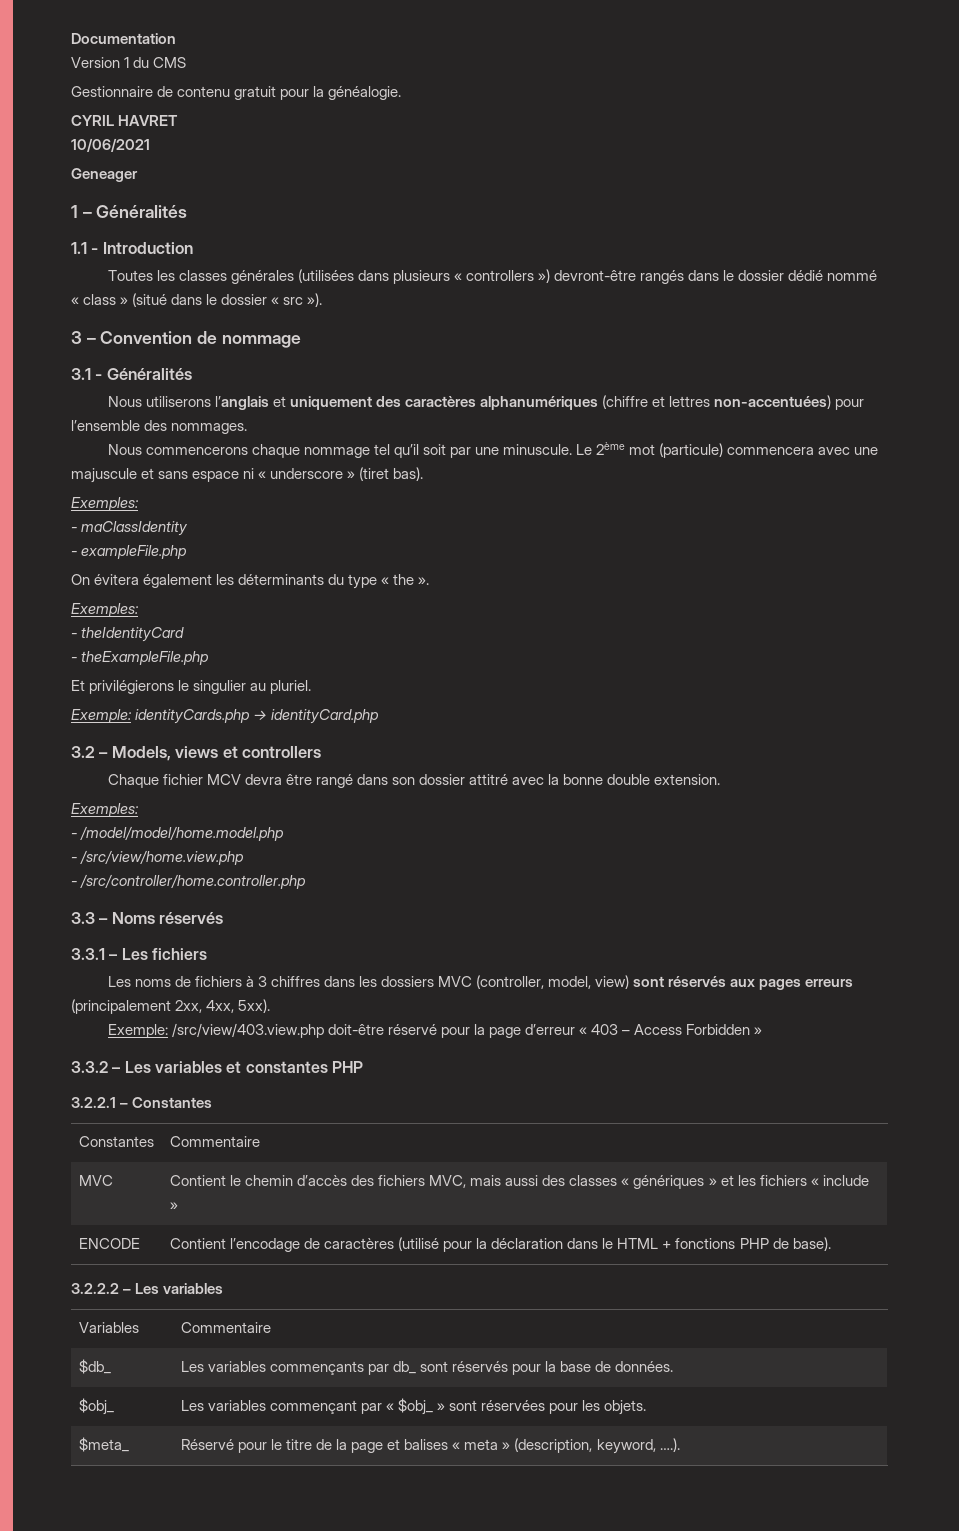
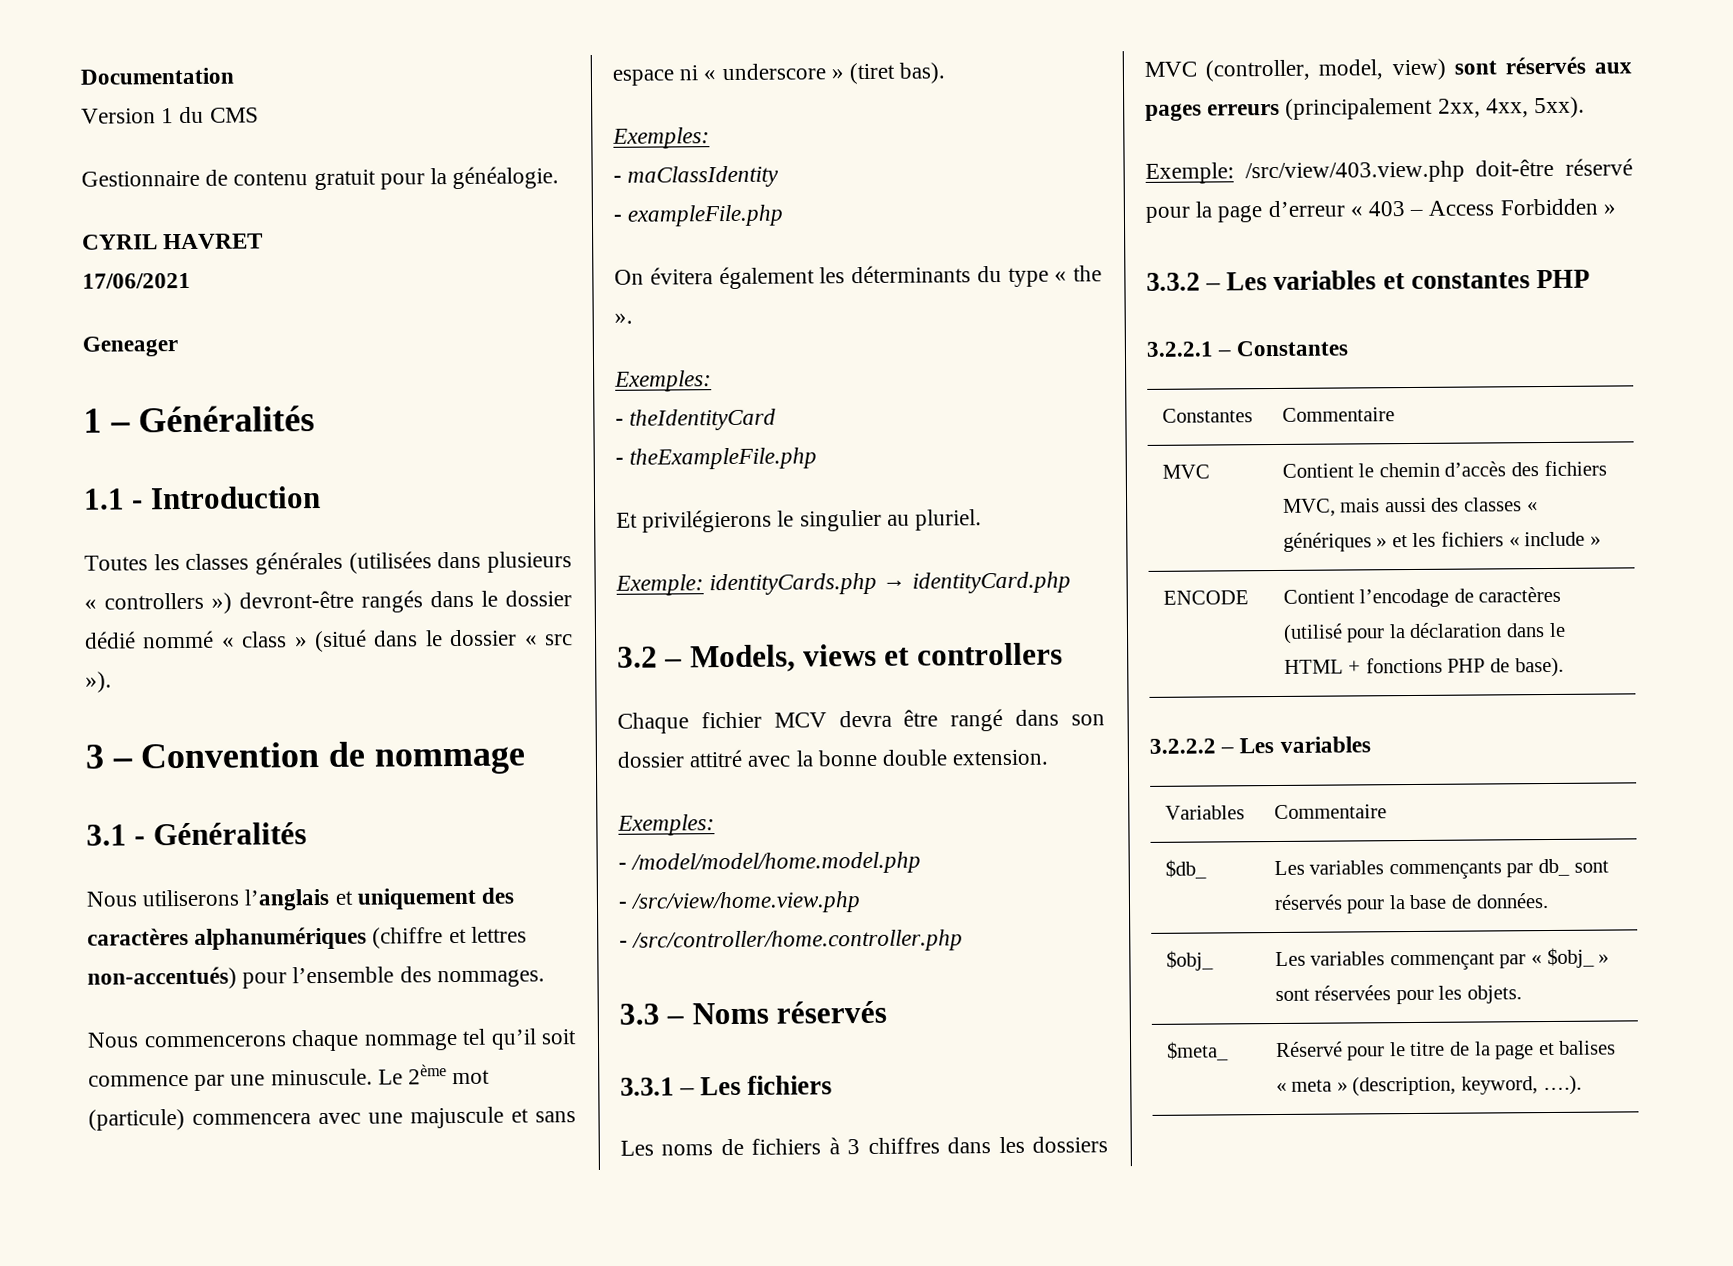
- 10/06/2021
+ 17/06/2021
- Nous utiliserons l’anglais et uniquement des caractères alphanumériques (chiffre et lettres non-accentuées) pour l’ensemble des nommages.
+ Nous utiliserons l’anglais et uniquement des caractères alphanumériques (chiffre et lettres non-accentués) pour l’ensemble des nommages.
- Nous commencerons chaque nommage tel qu’il soit par une minuscule.
+ Nous commencerons chaque nommage tel qu’il soit commence par une minuscule.

